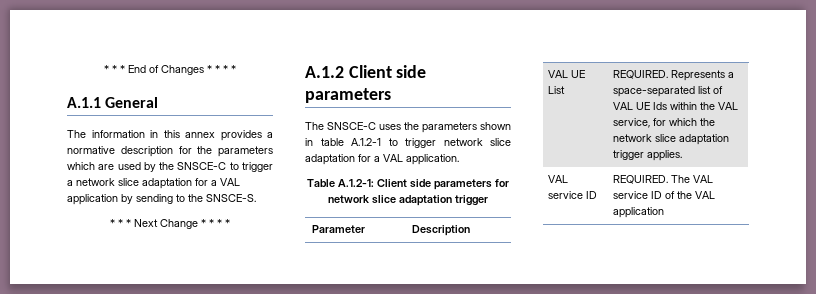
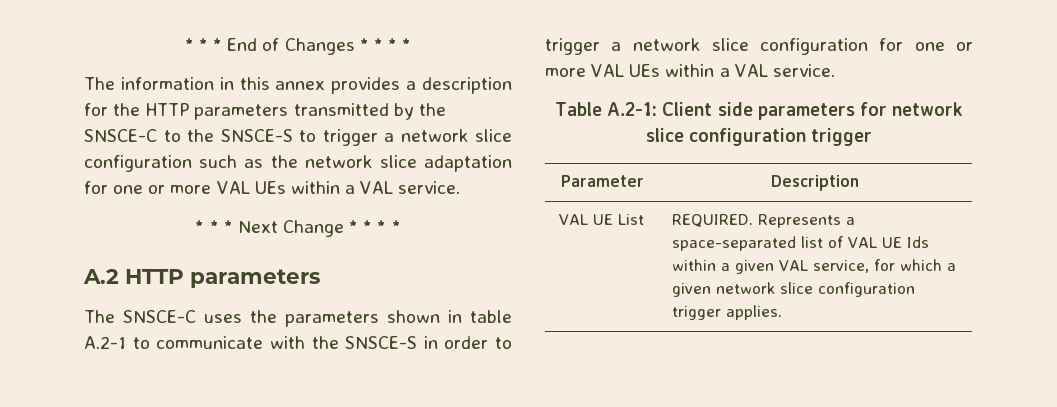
- A.1.1 General
- The information in this annex provides a normative description for the parameters which are used by the SNSCE-C to trigger a network slice adaptation for a VAL application by sending to the SNSCE-S.
+ The information in this annex provides a description for the HTTP parameters transmitted by the SNSCE-C to the SNSCE-S to trigger a network slice configuration such as the network slice adaptation for one or more VAL UEs within a VAL service.
- A.1.2 Client side parameters
+ A.2 HTTP parameters
- The SNSCE-C uses the parameters shown in table A.1.2-1 to trigger network slice adaptation for a VAL application.
+ The SNSCE-C uses the parameters shown in table A.2-1 to communicate with the SNSCE-S in order to trigger a network slice configuration for one or more VAL UEs within a VAL service.
- Table A.1.2-1: Client side parameters for network slice adaptation trigger
+ Table A.2-1: Client side parameters for network slice configuration trigger
- VAL UE List | REQUIRED. Represents a space-separated list of VAL UE Ids within the VAL service, for which the network slice adaptation trigger applies.
+ VAL UE List | REQUIRED. Represents a space-separated list of VAL UE Ids within a given VAL service, for which a given network slice configuration trigger applies.
- VAL service ID | REQUIRED. The VAL service ID of the VAL application

